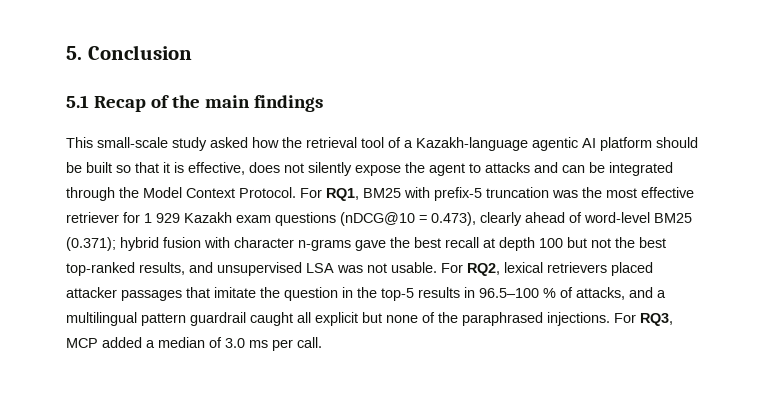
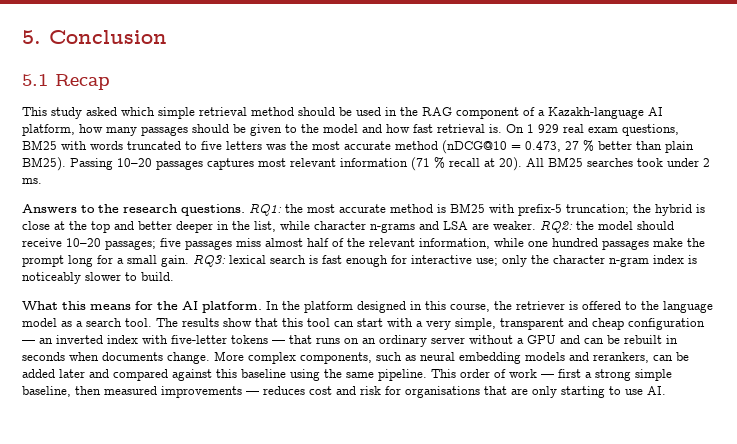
- 5.1 Recap of the main findings
- This small-scale study asked how the retrieval tool of a Kazakh-language agentic AI platform should be built so that it is effective, does not silently expose the agent to attacks and can be integrated through the Model Context Protocol. For RQ1, BM25 with prefix-5 truncation was the most effective retriever for 1 929 Kazakh exam questions (nDCG@10 = 0.473), clearly ahead of word-level BM25 (0.371); hybrid fusion with character n-grams gave the best recall at depth 100 but not the best top-ranked results, and unsupervised LSA was not usable. For RQ2, lexical retrievers placed attacker passages that imitate the question in the top-5 results in 96.5–100 % of attacks, and a multilingual pattern guardrail caught all explicit but none of the paraphrased injections. For RQ3, MCP added a median of 3.0 ms per call.
+ 5.1 Recap
+ This study asked which simple retrieval method should be used in the RAG component of a Kazakh-language AI platform, how many passages should be given to the model and how fast retrieval is. On 1 929 real exam questions, BM25 with words truncated to five letters was the most accurate method (nDCG@10 = 0.473, 27 % better than plain BM25). Passing 10–20 passages captures most relevant information (71 % recall at 20). All BM25 searches took under 2 ms.
+ Answers to the research questions. RQ1: the most accurate method is BM25 with prefix-5 truncation; the hybrid is close at the top and better deeper in the list, while character n-grams and LSA are weaker. RQ2: the model should receive 10–20 passages; five passages miss almost half of the relevant information, while one hundred passages make the prompt long for a small gain. RQ3: lexical search is fast enough for interactive use; only the character n-gram index is noticeably slower to build.
+ What this means for the AI platform. In the platform designed in this course, the retriever is offered to the language model as a search tool. The results show that this tool can start with a very simple, transparent and cheap configuration — an inverted index with five-letter tokens — that runs on an ordinary server without a GPU and can be rebuilt in seconds when documents change. More complex components, such as neural embedding models and rerankers, can be added later and compared against this baseline using the same pipeline. This order of work — first a strong simple baseline, then measured improvements — reduces cost and risk for organisations that are only starting to use AI.

